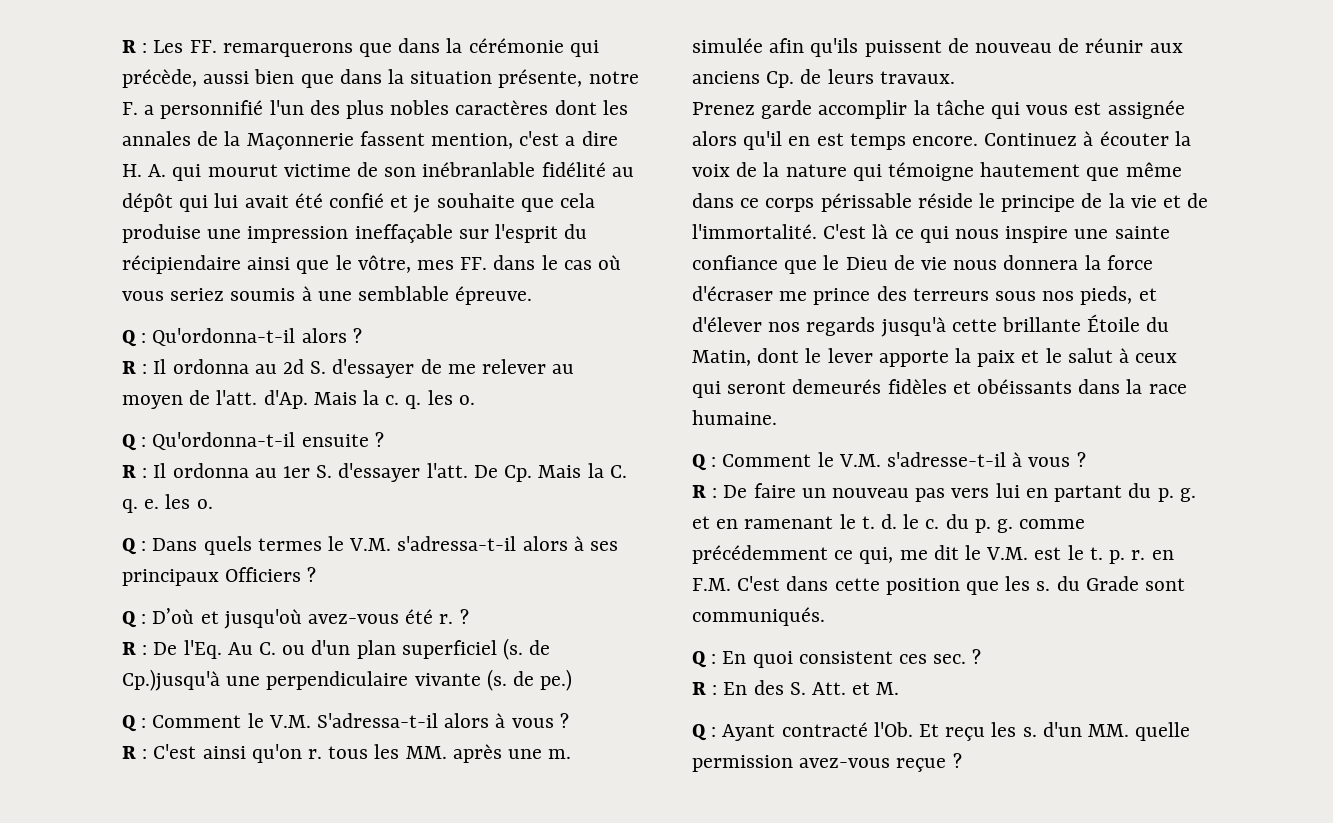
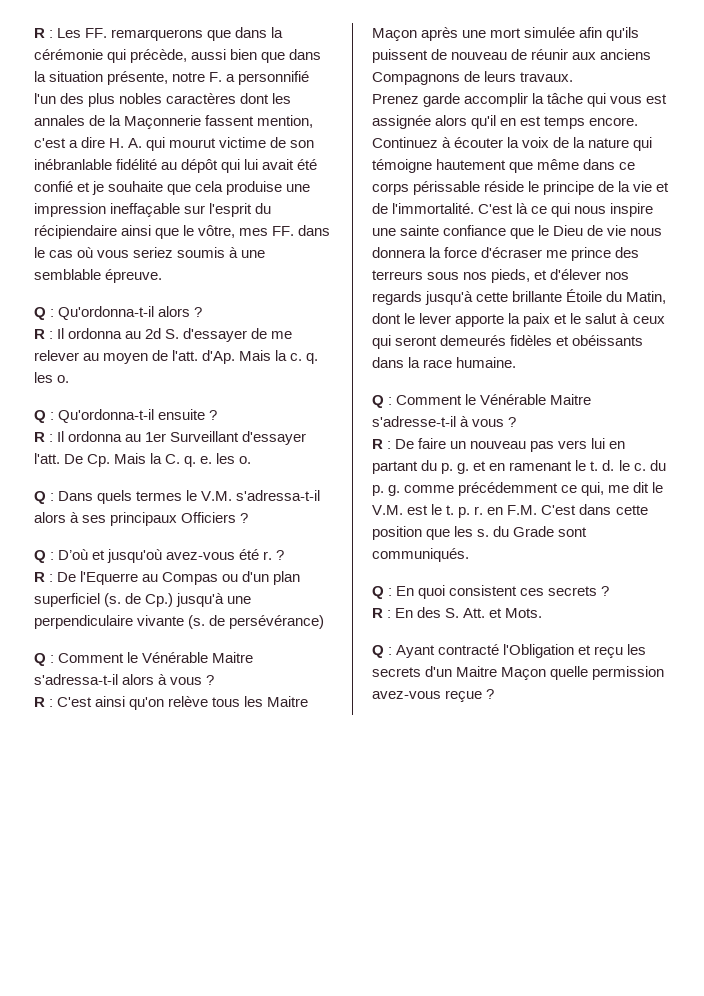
- R : Il ordonna au 1er S. d'essayer l'att.
+ R : Il ordonna au 1er Surveillant d'essayer l'att.
- R : De l'Eq. Au C. ou d'un plan superficiel (s. de Cp.)jusqu'à une perpendiculaire vivante (s. de pe.)
- Q : Comment le V.M. S'adressa-t-il alors à vous ?
+ R : De l'Equerre au Compas ou d'un plan superficiel (s. de Cp.) jusqu'à une perpendiculaire vivante (s. de persévérance)
+ Q : Comment le Vénérable Maitre s'adressa-t-il alors à vous ?
- R : C'est ainsi qu'on r. tous les MM. après une m. simulée afin qu'ils puissent de nouveau de réunir aux anciens Cp. de leurs travaux.
+ R : C'est ainsi qu'on relève tous les Maitre Maçon après une mort simulée afin qu'ils puissent de nouveau de réunir aux anciens Compagnons de leurs travaux.
- Q : Comment le V.M. s'adresse-t-il à vous ?
+ Q : Comment le Vénérable Maitre s'adresse-t-il à vous ?
- Q : En quoi consistent ces sec. ?
+ Q : En quoi consistent ces secrets ?
- R : En des S. Att. et M.
+ R : En des S. Att. et Mots.
- Q : Ayant contracté l'Ob. Et reçu les s. d'un MM. quelle permission avez-vous reçue ?
+ Q : Ayant contracté l'Obligation et reçu les secrets d'un Maitre Maçon quelle permission avez-vous reçue ?

